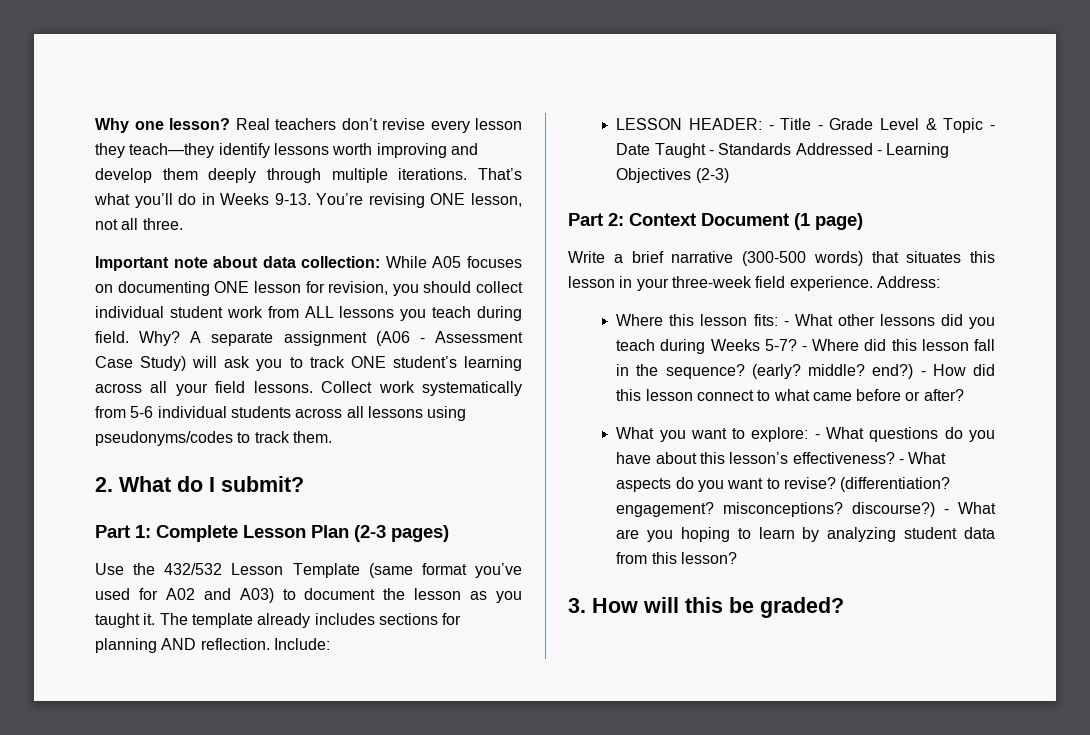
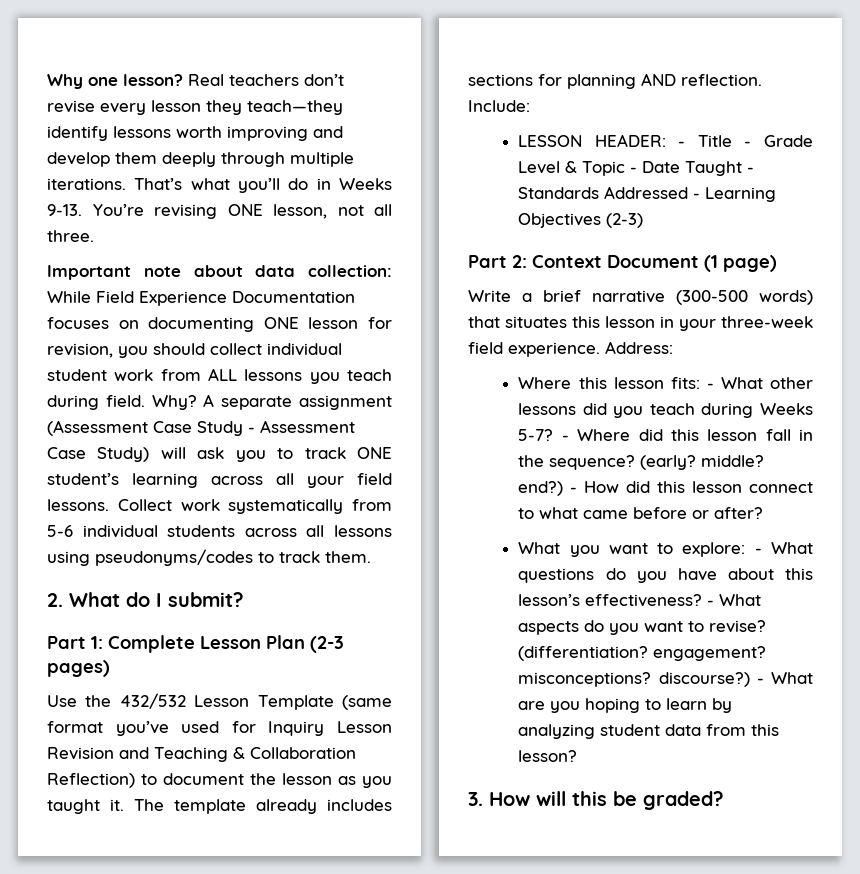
- Important note about data collection: While A05 focuses on documenting ONE lesson for revision, you should collect individual student work from ALL lessons you teach during field.
+ Important note about data collection: While Field Experience Documentation focuses on documenting ONE lesson for revision, you should collect individual student work from ALL lessons you teach during field.
- A separate assignment (A06 - Assessment Case Study) will ask you to track ONE student’s learning across all your field lessons.
+ A separate assignment (Assessment Case Study - Assessment Case Study) will ask you to track ONE student’s learning across all your field lessons.
- Use the 432/532 Lesson Template (same format you’ve used for A02 and A03) to document the lesson as you taught it.
+ Use the 432/532 Lesson Template (same format you’ve used for Inquiry Lesson Revision and Teaching & Collaboration Reflection) to document the lesson as you taught it.

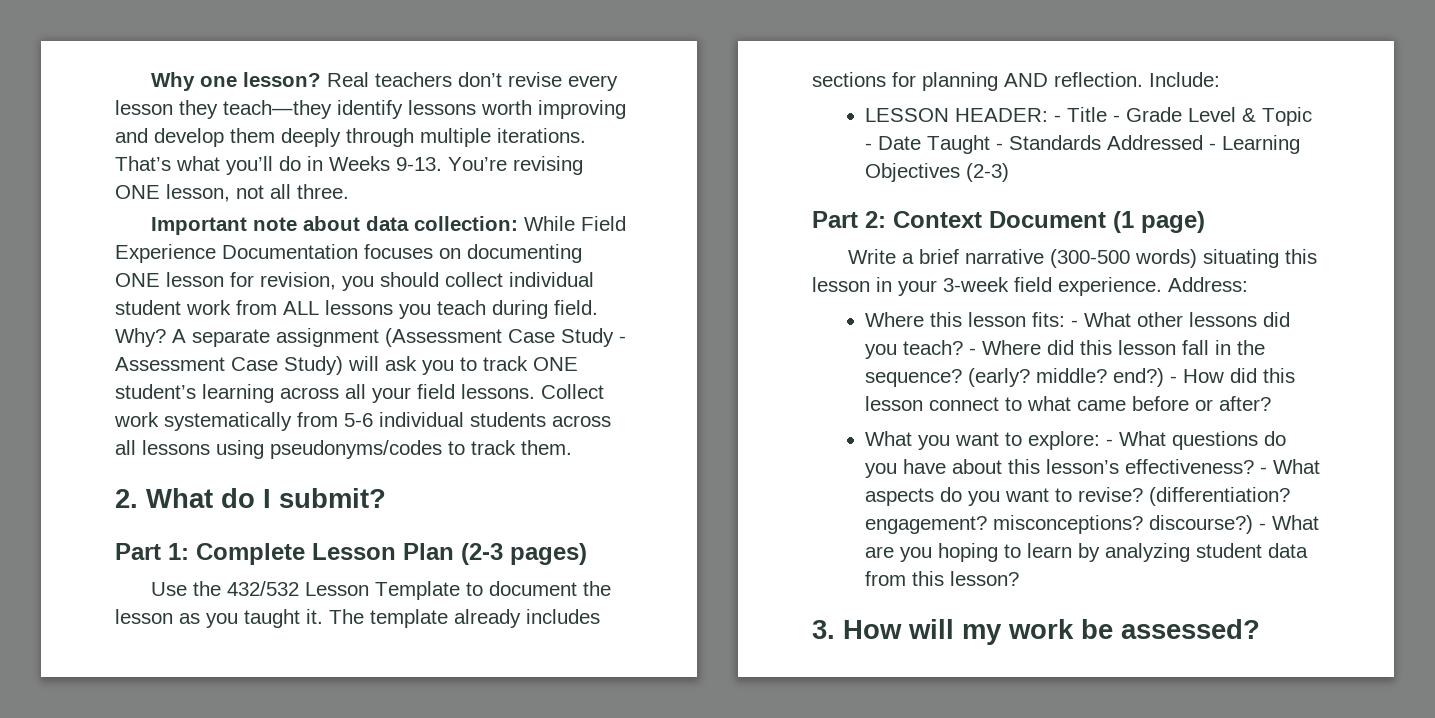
- Use the 432/532 Lesson Template (same format you’ve used for Inquiry Lesson Revision and Teaching & Collaboration Reflection) to document the lesson as you taught it.
+ Use the 432/532 Lesson Template to document the lesson as you taught it.
- Write a brief narrative (300-500 words) that situates this lesson in your three-week field experience.
+ Write a brief narrative (300-500 words) situating this lesson in your 3-week field experience.
- Where this lesson fits: - What other lessons did you teach during Weeks 5-7?
+ Where this lesson fits: - What other lessons did you teach?
- 3. How will this be graded?
+ 3. How will my work be assessed?

